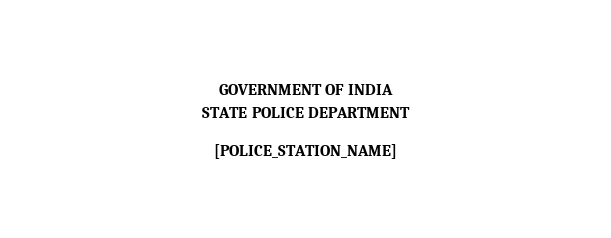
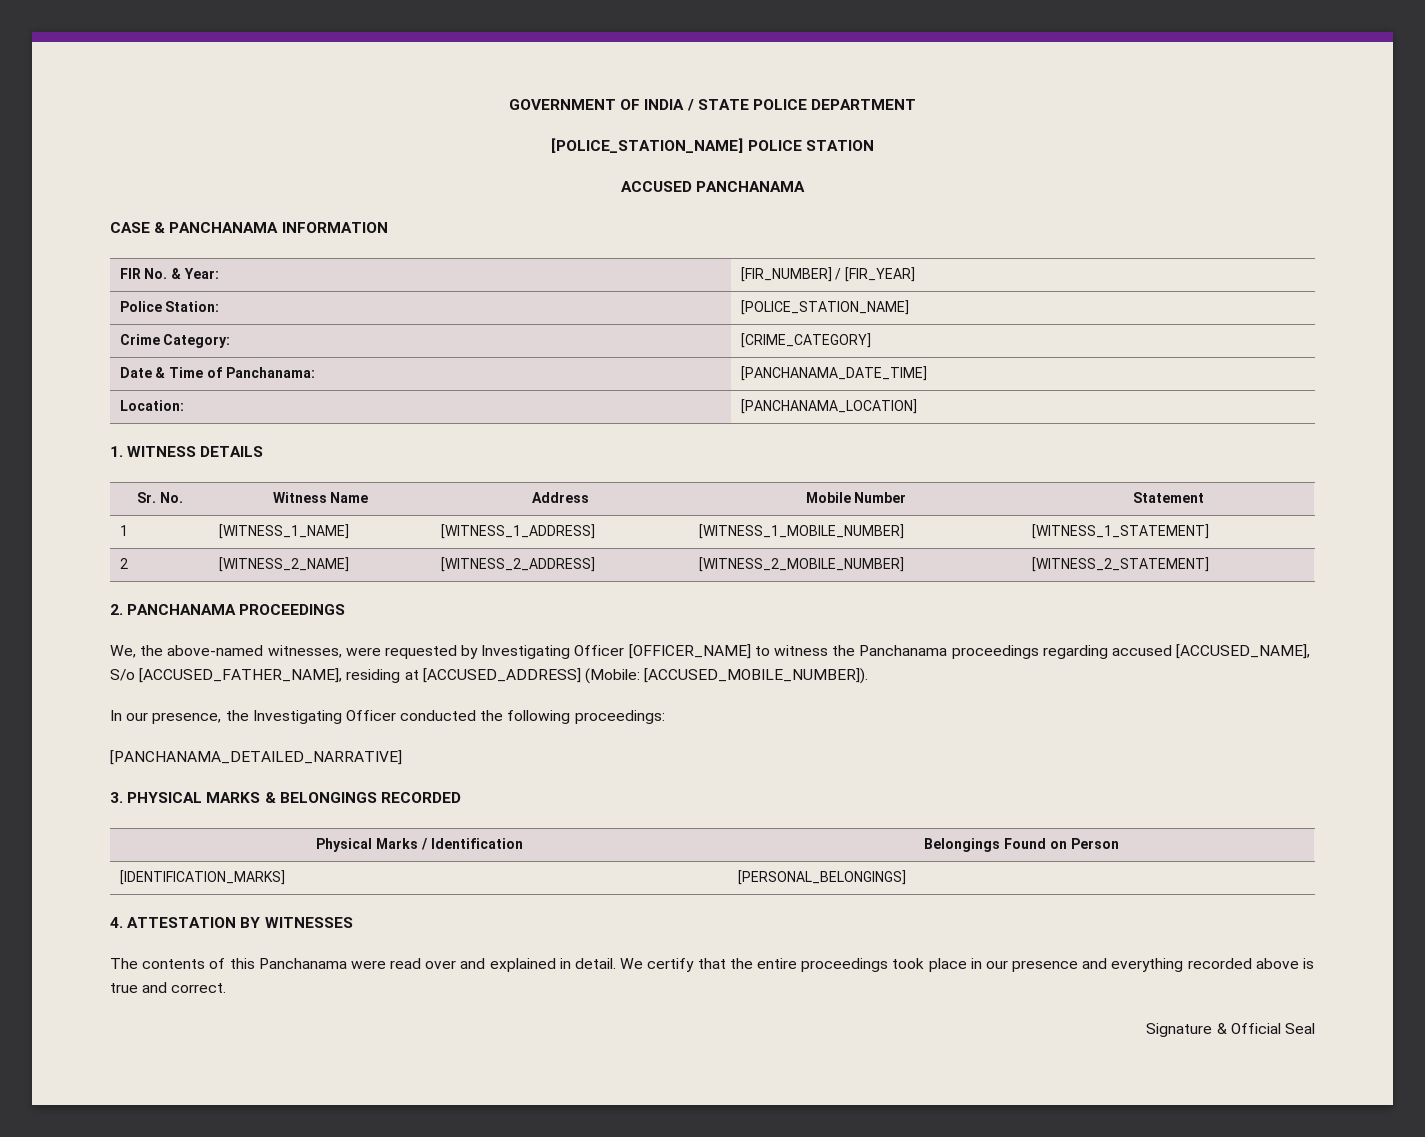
- GOVERNMENT OF INDIA
- STATE POLICE DEPARTMENT
+ GOVERNMENT OF INDIA / STATE POLICE DEPARTMENT
- [POLICE_STATION_NAME]
+ [POLICE_STATION_NAME] POLICE STATION
+ ACCUSED PANCHANAMA
+ CASE & PANCHANAMA INFORMATION
+ FIR No. & Year: | [FIR_NUMBER] / [FIR_YEAR]
+ Police Station: | [POLICE_STATION_NAME]
+ Crime Category: | [CRIME_CATEGORY]
+ Date & Time of Panchanama: | [PANCHANAMA_DATE_TIME]
+ Location: | [PANCHANAMA_LOCATION]
+ 1. WITNESS DETAILS
+ Sr. No. | Witness Name | Address | Mobile Number | Statement
+ 1 | [WITNESS_1_NAME] | [WITNESS_1_ADDRESS] | [WITNESS_1_MOBILE_NUMBER] | [WITNESS_1_STATEMENT]
+ 2 | [WITNESS_2_NAME] | [WITNESS_2_ADDRESS] | [WITNESS_2_MOBILE_NUMBER] | [WITNESS_2_STATEMENT]
+ 2. PANCHANAMA PROCEEDINGS
+ We, the above-named witnesses, were requested by Investigating Officer [OFFICER_NAME] to witness the Panchanama proceedings regarding accused [ACCUSED_NAME], S/o [ACCUSED_FATHER_NAME], residing at [ACCUSED_ADDRESS] (Mobile: [ACCUSED_MOBILE_NUMBER]).
+ In our presence, the Investigating Officer conducted the following proceedings:
+ [PANCHANAMA_DETAILED_NARRATIVE]
+ 3. PHYSICAL MARKS & BELONGINGS RECORDED
+ Physical Marks / Identification | Belongings Found on Person
+ [IDENTIFICATION_MARKS] | [PERSONAL_BELONGINGS]
+ 4. ATTESTATION BY WITNESSES
+ The contents of this Panchanama were read over and explained in detail. We certify that the entire proceedings took place in our presence and everything recorded above is true and correct.
+ Signature & Official Seal

